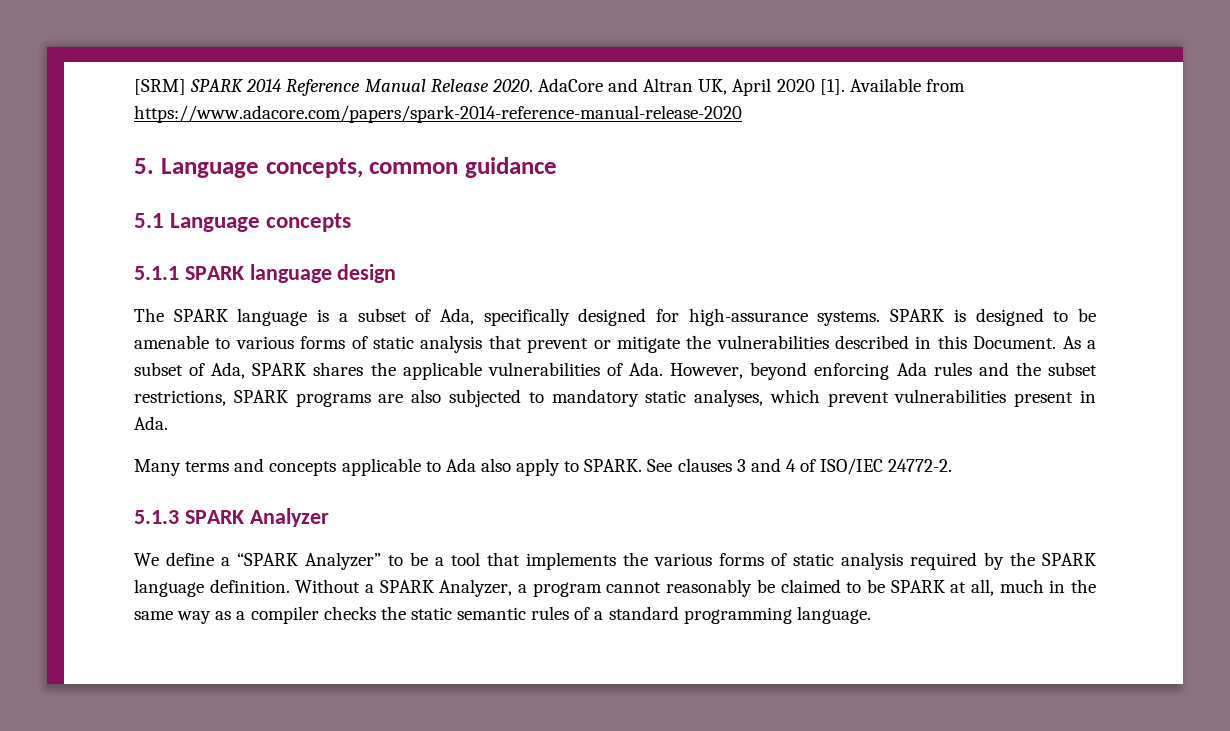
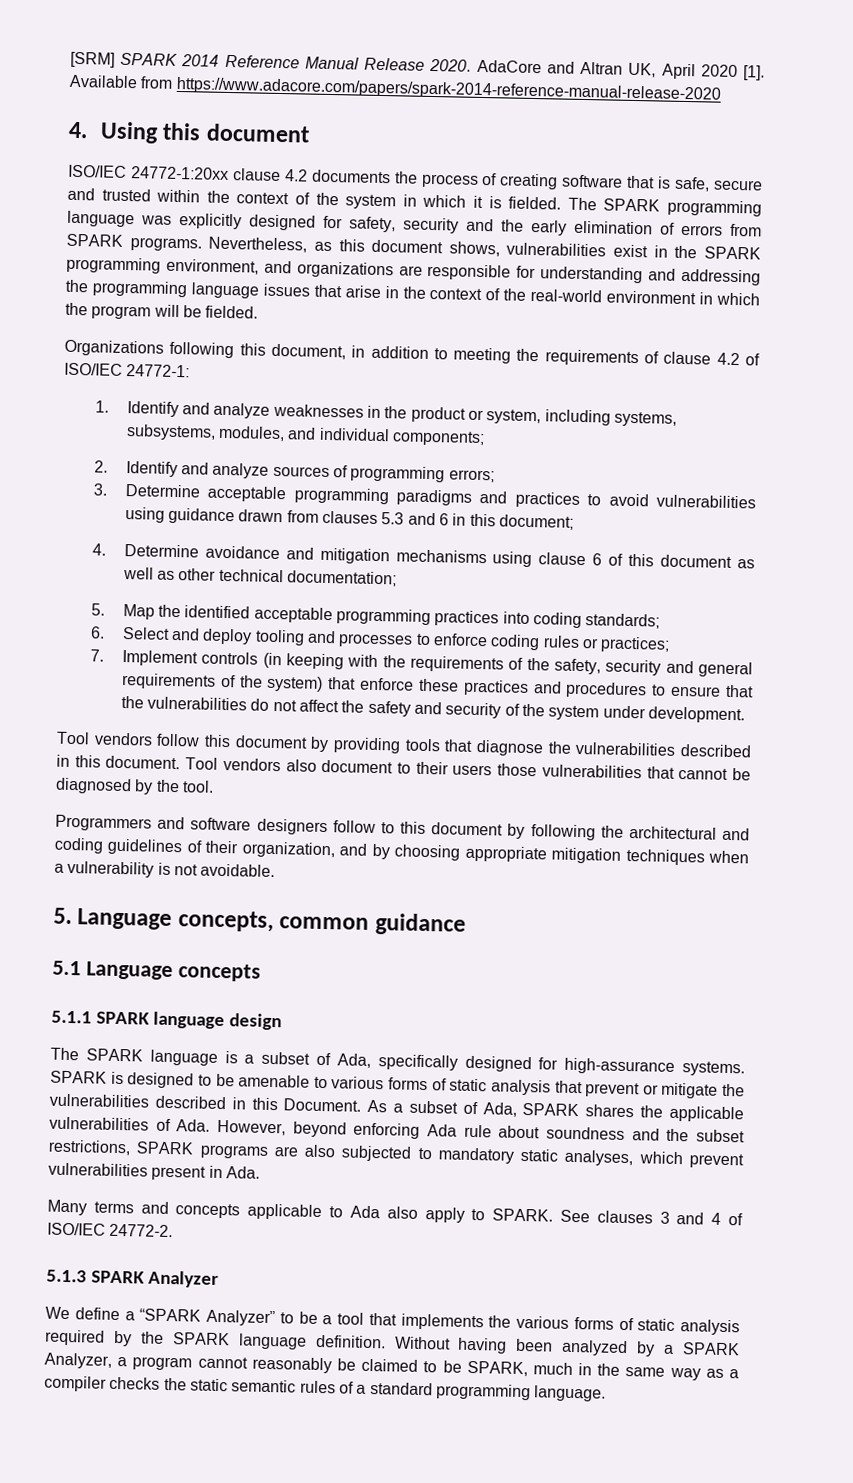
+ 4. Using this document
+ ISO/IEC 24772-1:20xx clause 4.2 documents the process of creating software that is safe, secure and trusted within the context of the system in which it is fielded. The SPARK programming language was explicitly designed for safety, security and the early elimination of errors from SPARK programs. Nevertheless, as this document shows, vulnerabilities exist in the SPARK programming environment, and organizations are responsible for understanding and addressing the programming language issues that arise in the context of the real-world environment in which the program will be fielded.
+ Organizations following this document, in addition to meeting the requirements of clause 4.2 of ISO/IEC 24772-1:
+ 1. Identify and analyze weaknesses in the product or system, including systems, subsystems, modules, and individual components;
+ 2. Identify and analyze sources of programming errors;
+ 3. Determine acceptable programming paradigms and practices to avoid vulnerabilities using guidance drawn from clauses 5.3 and 6 in this document;
+ 4. Determine avoidance and mitigation mechanisms using clause 6 of this document as well as other technical documentation;
+ 5. Map the identified acceptable programming practices into coding standards;
+ 6. Select and deploy tooling and processes to enforce coding rules or practices;
+ 7. Implement controls (in keeping with the requirements of the safety, security and general requirements of the system) that enforce these practices and procedures to ensure that the vulnerabilities do not affect the safety and security of the system under development.
+ Tool vendors follow this document by providing tools that diagnose the vulnerabilities described in this document. Tool vendors also document to their users those vulnerabilities that cannot be diagnosed by the tool.
+ Programmers and software designers follow to this document by following the architectural and coding guidelines of their organization, and by choosing appropriate mitigation techniques when a vulnerability is not avoidable.
- As a subset of Ada, SPARK shares the applicable vulnerabilities of Ada. However, beyond enforcing Ada rules and the subset restrictions, SPARK programs are also subjected to mandatory static analyses, which prevent vulnerabilities present in Ada.
+ As a subset of Ada, SPARK shares the applicable vulnerabilities of Ada. However, beyond enforcing Ada rule about soundness and the subset restrictions, SPARK programs are also subjected to mandatory static analyses, which prevent vulnerabilities present in Ada.
- Without a SPARK Analyzer, a program cannot reasonably be claimed to be SPARK at all, much in the same way as a compiler checks the static semantic rules of a standard programming language.
+ Without having been analyzed by a SPARK Analyzer, a program cannot reasonably be claimed to be SPARK, much in the same way as a compiler checks the static semantic rules of a standard programming language.

